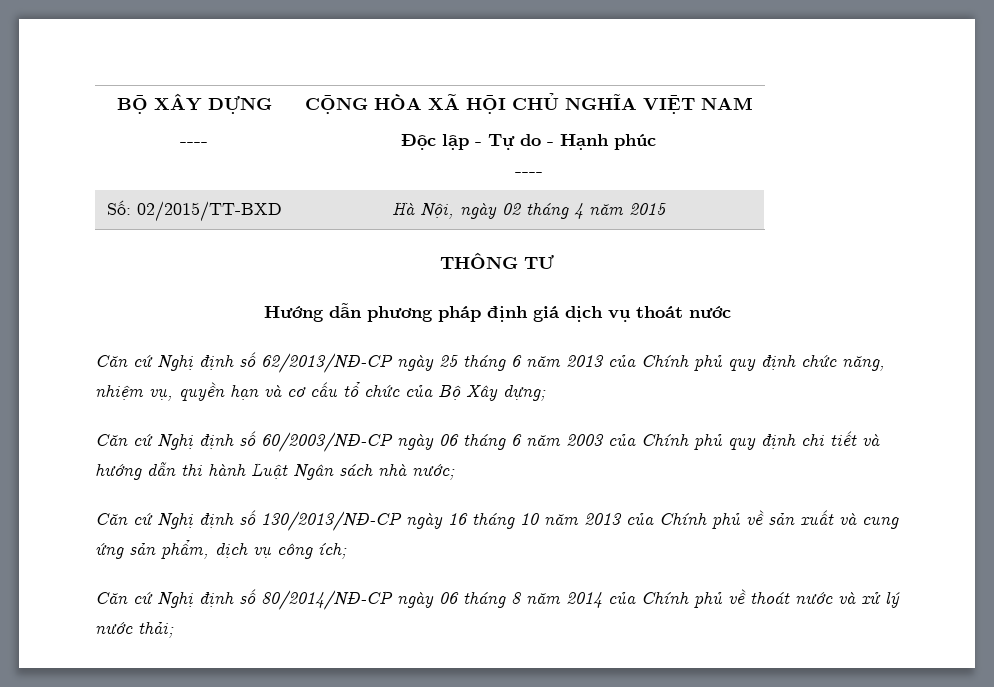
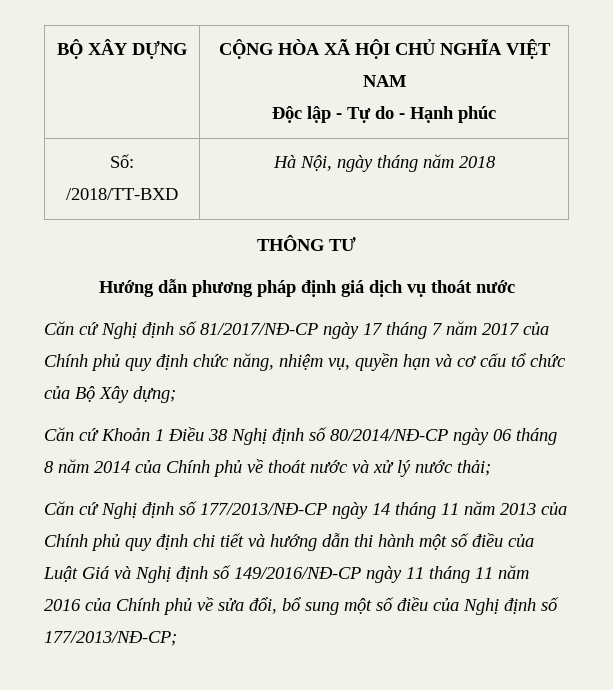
- BỘ XÂY DỰNG
- ---- | CỘNG HÒA XÃ HỘI CHỦ NGHĨA VIỆT NAM
+ BỘ XÂY DỰNG | CỘNG HÒA XÃ HỘI CHỦ NGHĨA VIỆT NAM
  Độc lập - Tự do - Hạnh phúc
- ----
- Số: 02/2015/TT-BXD | Hà Nội, ngày 02 tháng 4 năm 2015
+ Số: /2018/TT-BXD | Hà Nội, ngày tháng năm 2018
- Căn cứ Nghị định số 62/2013/NĐ-CP ngày 25 tháng 6 năm 2013 của Chính phủ quy định chức năng, nhiệm vụ, quyền hạn và cơ cấu tổ chức của Bộ Xây dựng;
+ Căn cứ Nghị định số 81/2017/NĐ-CP ngày 17 tháng 7 năm 2017 của Chính phủ quy định chức năng, nhiệm vụ, quyền hạn và cơ cấu tổ chức của Bộ Xây dựng;
- Căn cứ Nghị định số 60/2003/NĐ-CP ngày 06 tháng 6 năm 2003 của Chính phủ quy định chi tiết và hướng dẫn thi hành Luật Ngân sách nhà nước;
- Căn cứ Nghị định số 130/2013/NĐ-CP ngày 16 tháng 10 năm 2013 của Chính phủ về sản xuất và cung ứng sản phẩm, dịch vụ công ích;
- Căn cứ Nghị định số 80/2014/NĐ-CP ngày 06 tháng 8 năm 2014 của Chính phủ về thoát nước và xử lý nước thải;
+ Căn cứ Khoản 1 Điều 38 Nghị định số 80/2014/NĐ-CP ngày 06 tháng 8 năm 2014 của Chính phủ về thoát nước và xử lý nước thải;
+ Căn cứ Nghị định số 177/2013/NĐ-CP ngày 14 tháng 11 năm 2013 của Chính phủ quy định chi tiết và hướng dẫn thi hành một số điều của Luật Giá và Nghị định số 149/2016/NĐ-CP ngày 11 tháng 11 năm 2016 của Chính phủ về sửa đổi, bổ sung một số điều của Nghị định số 177/2013/NĐ-CP;

